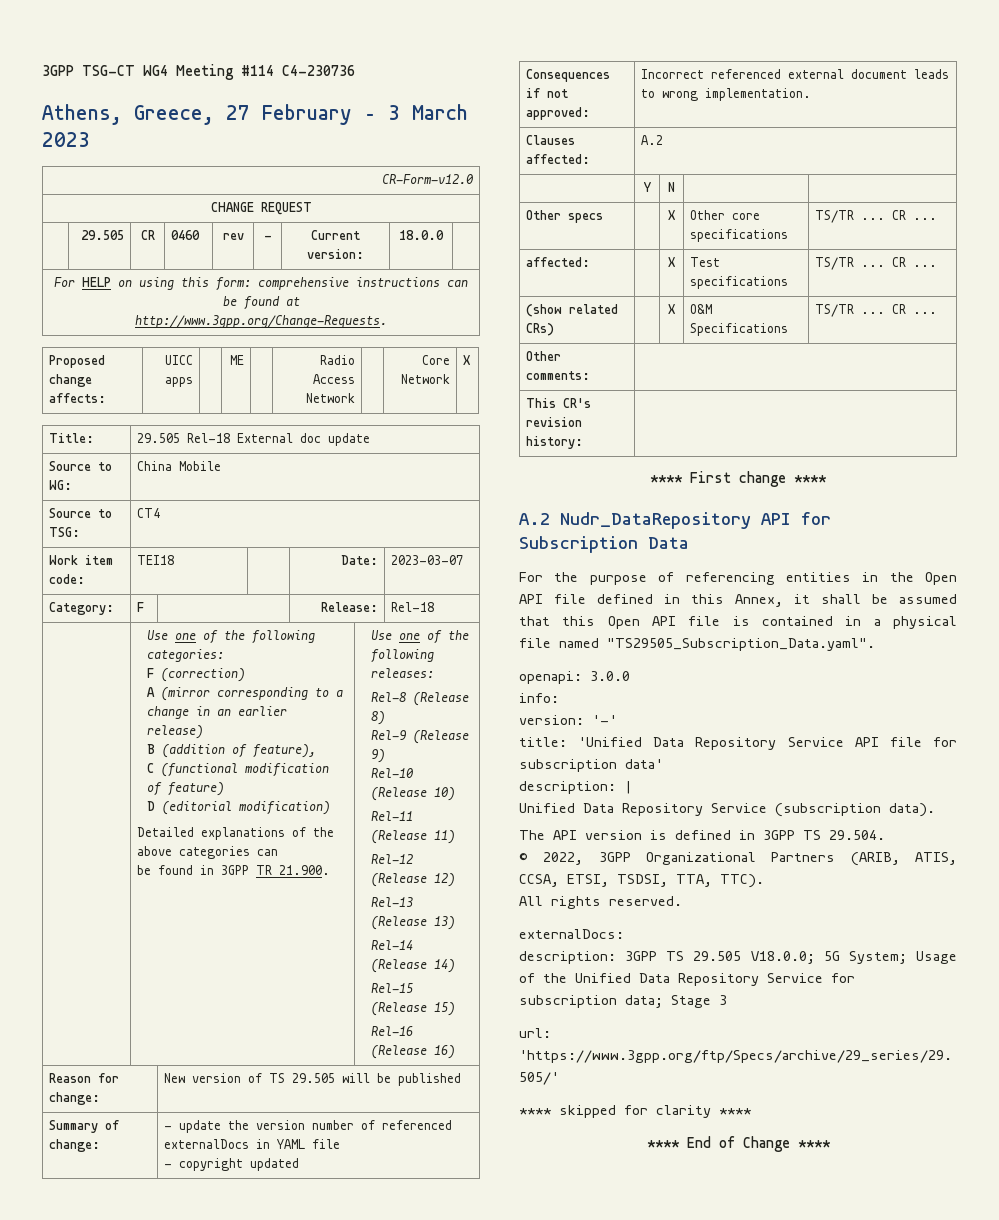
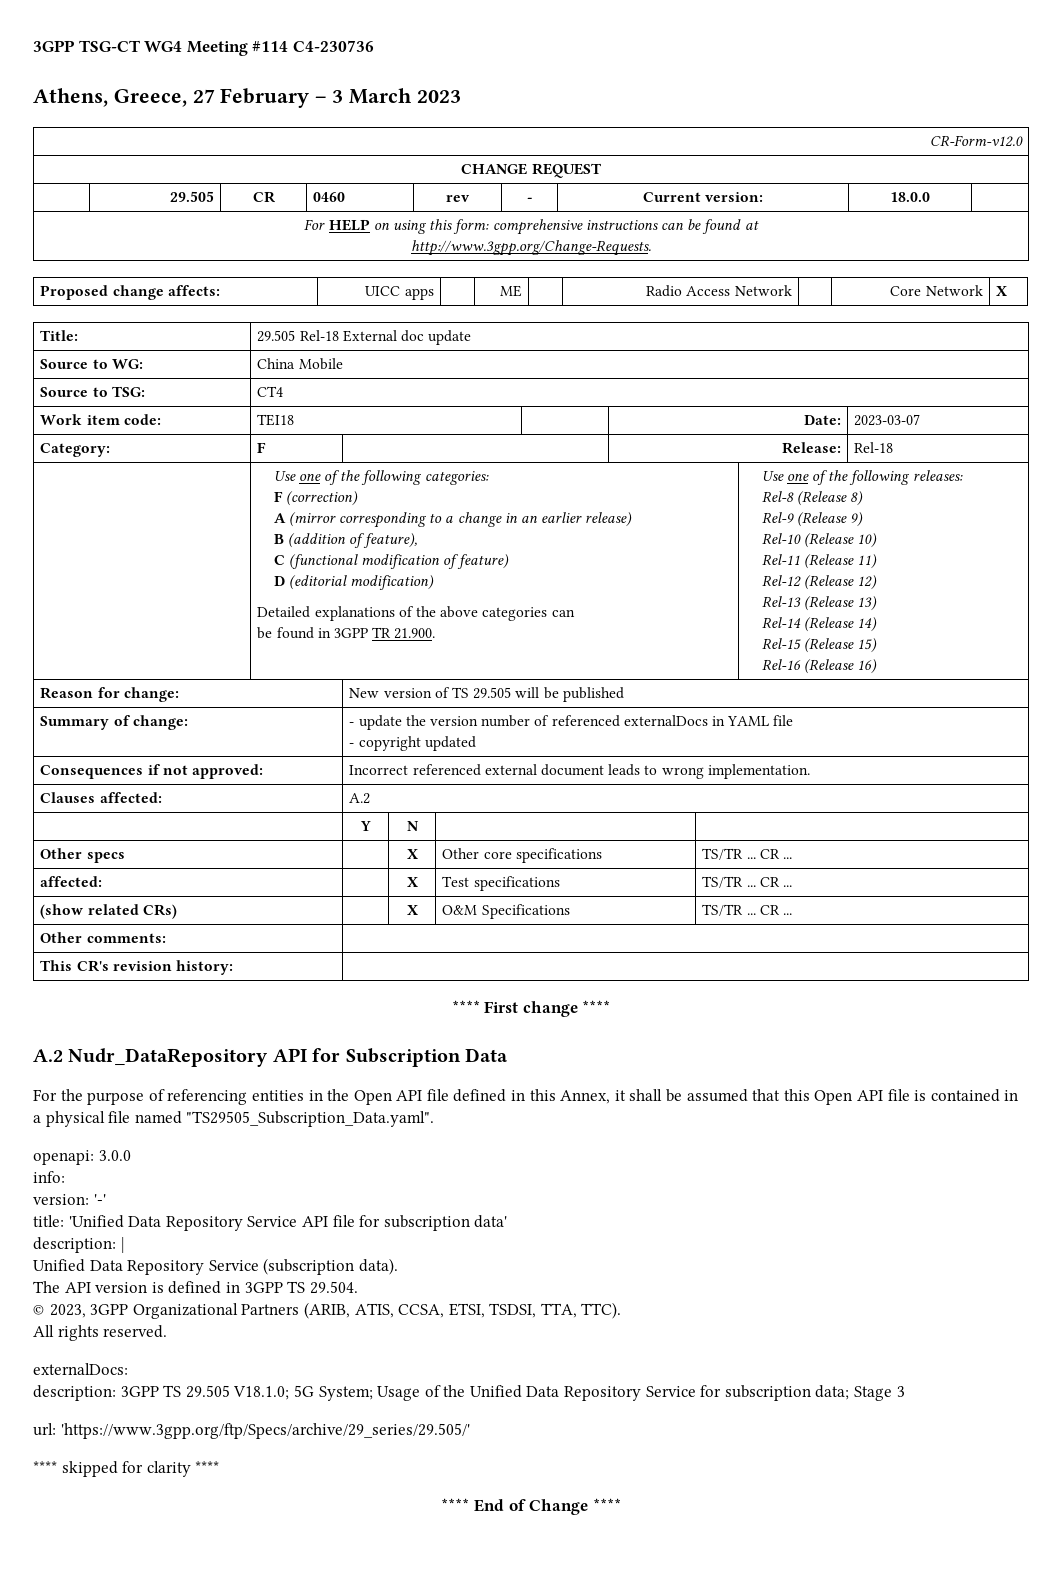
- © 2022, 3GPP Organizational Partners (ARIB, ATIS, CCSA, ETSI, TSDSI, TTA, TTC).
+ © 2023, 3GPP Organizational Partners (ARIB, ATIS, CCSA, ETSI, TSDSI, TTA, TTC).
- description: 3GPP TS 29.505 V18.0.0; 5G System; Usage of the Unified Data Repository Service for subscription data; Stage 3
+ description: 3GPP TS 29.505 V18.1.0; 5G System; Usage of the Unified Data Repository Service for subscription data; Stage 3

